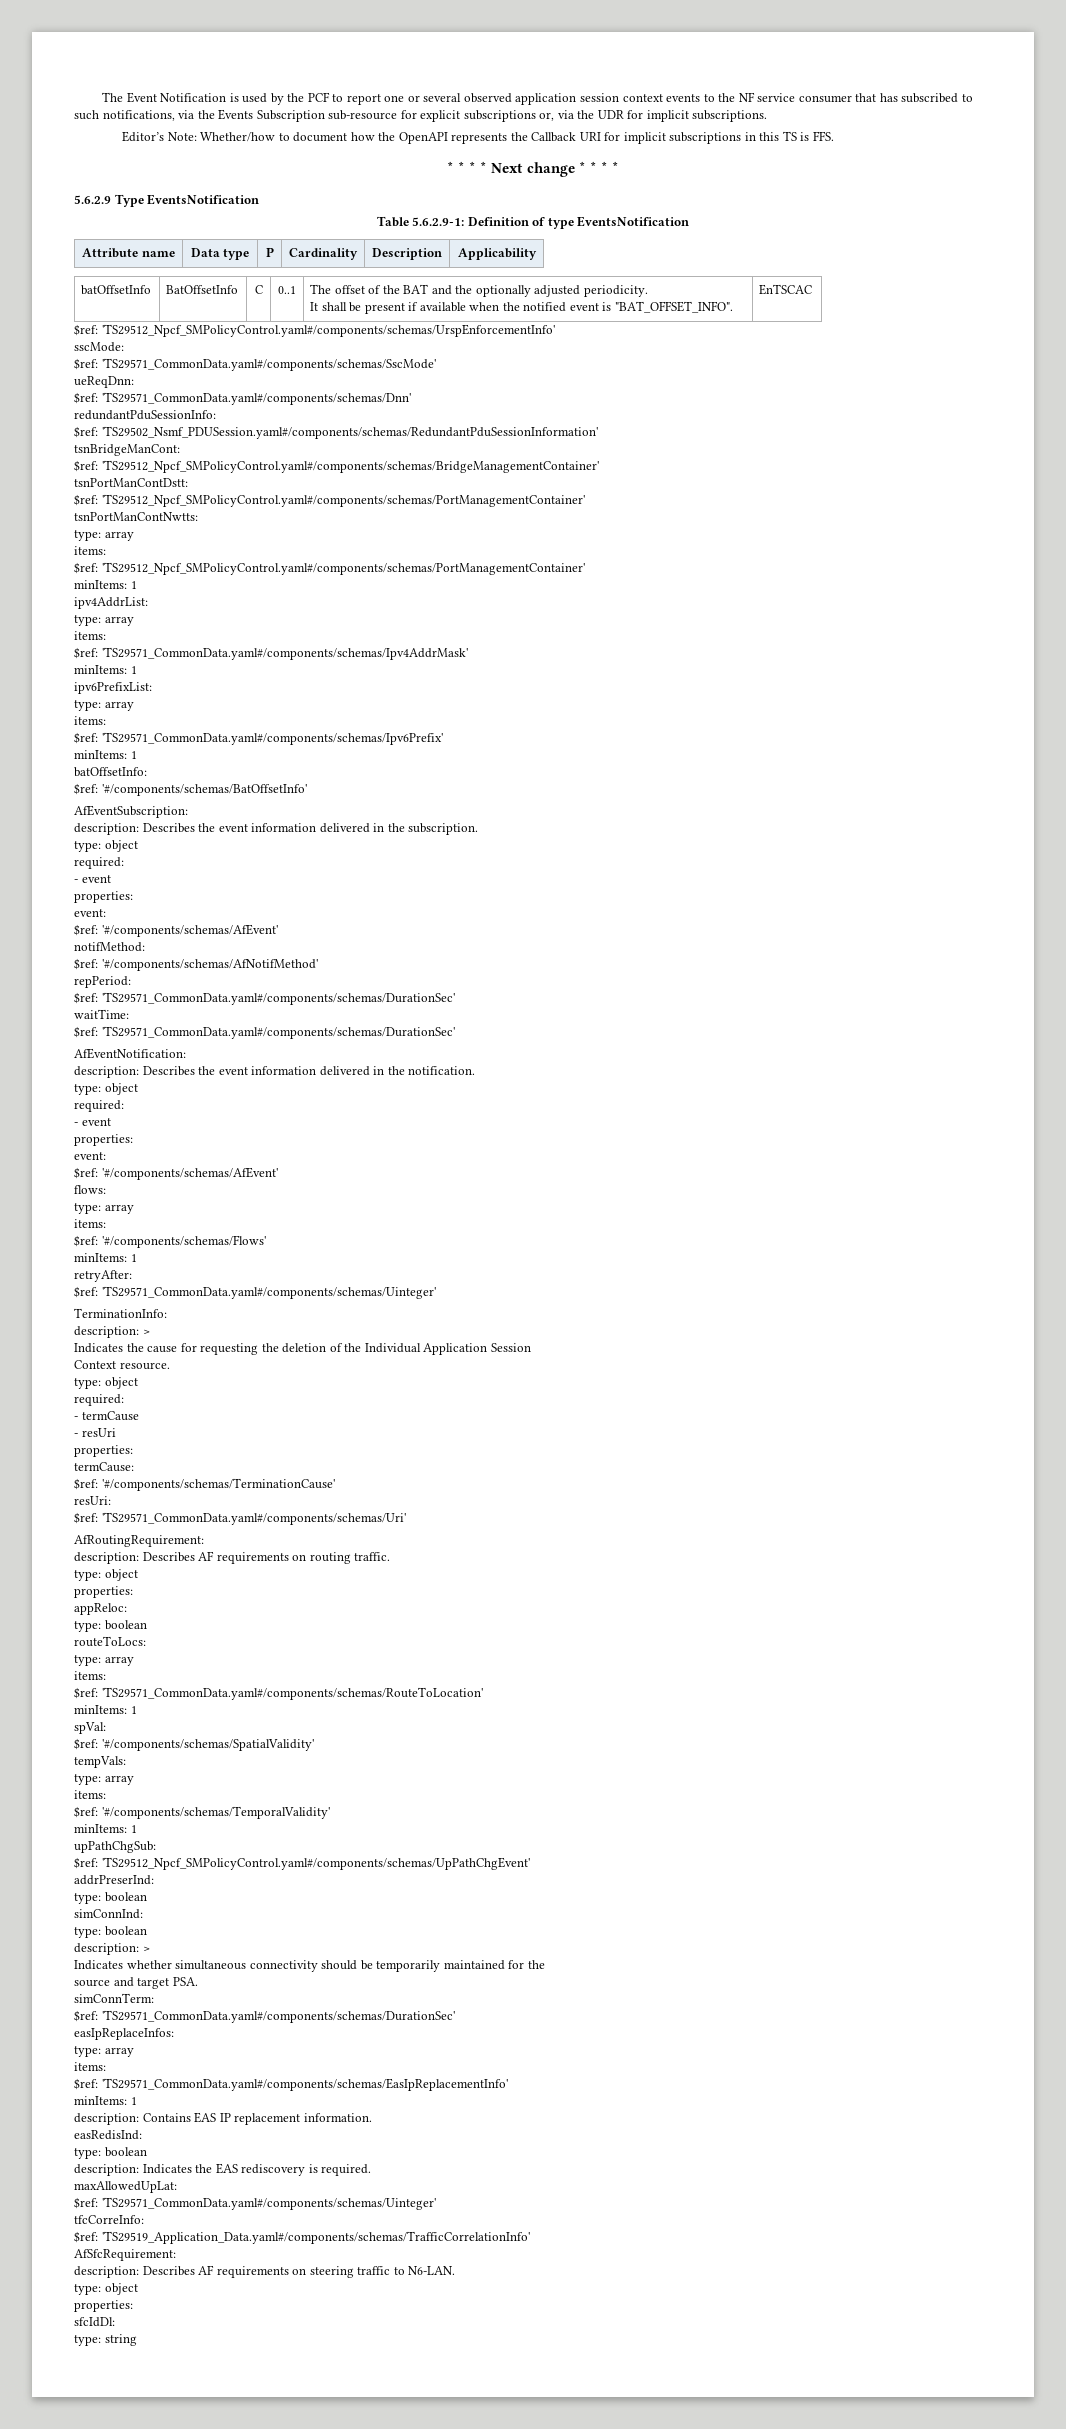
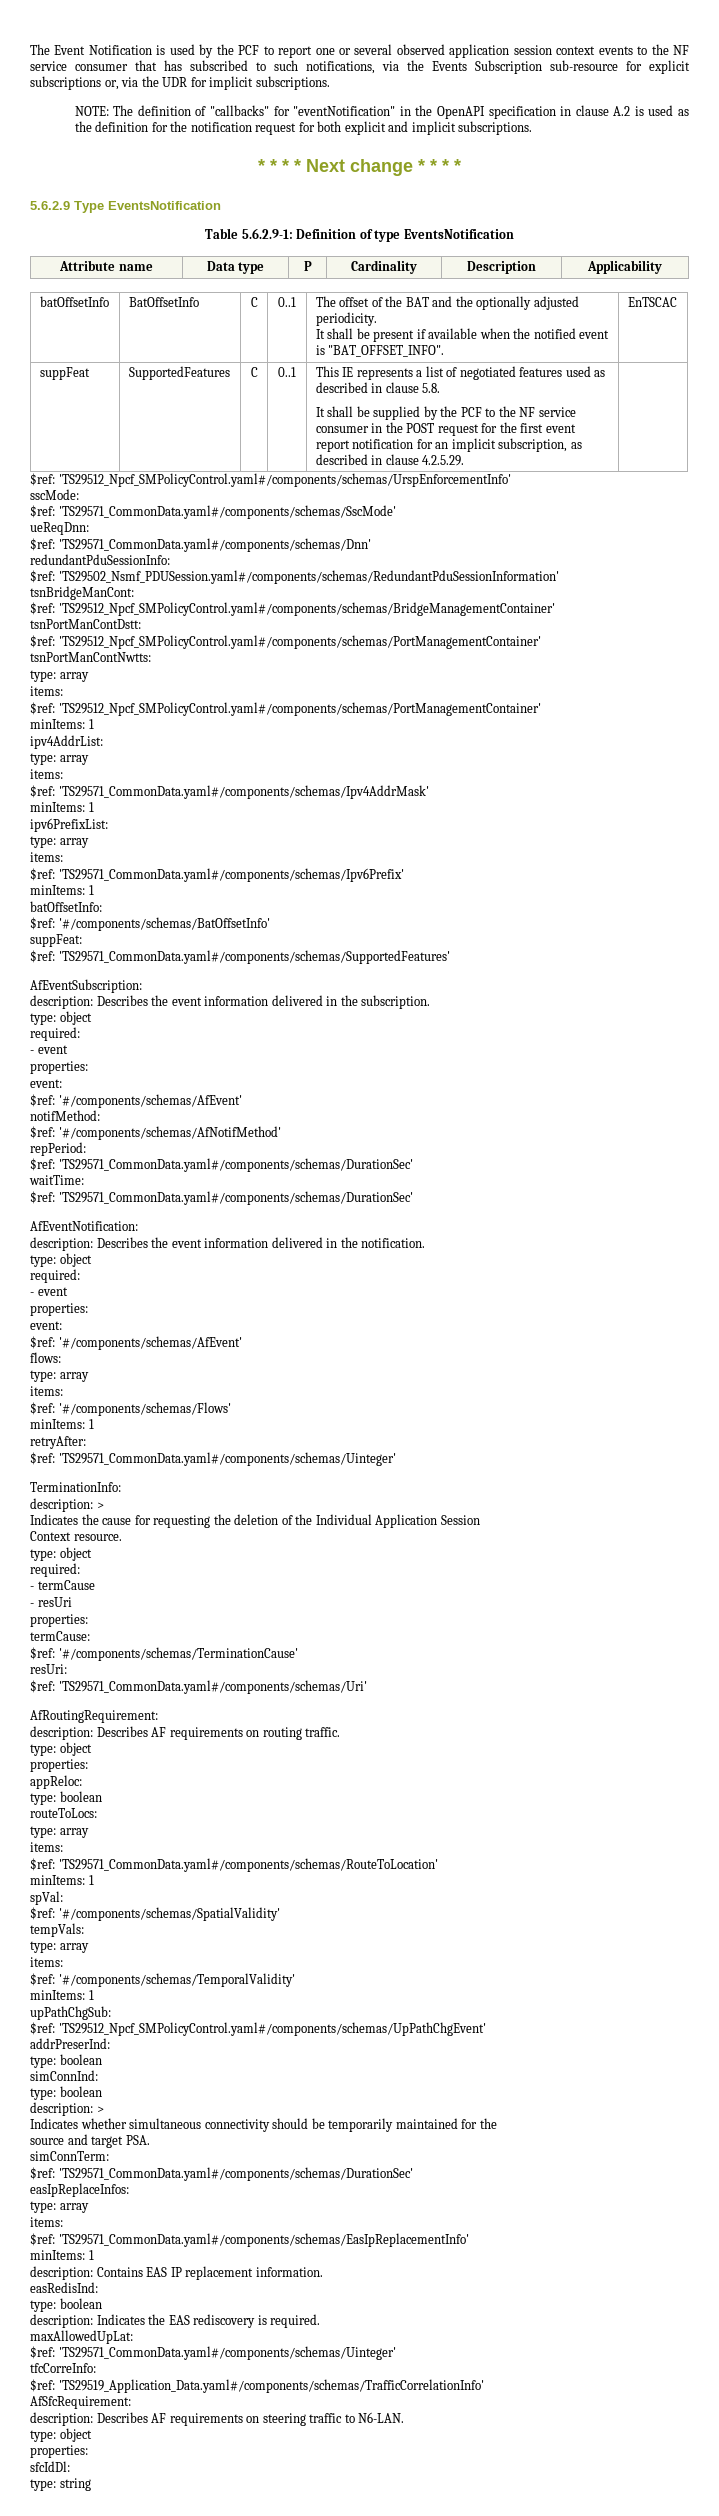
- Editor’s Note: Whether/how to document how the OpenAPI represents the Callback URI for implicit subscriptions in this TS is FFS.
+ NOTE: The definition of "callbacks" for "eventNotification" in the OpenAPI specification in clause A.2 is used as the definition for the notification request for both explicit and implicit subscriptions.
+ suppFeat | SupportedFeatures | C | 0..1 | This IE represents a list of negotiated features used as described in clause 5.8.
+ It shall be supplied by the PCF to the NF service consumer in the POST request for the first event report notification for an implicit subscription, as described in clause 4.2.5.29.
+ suppFeat:
+ $ref: 'TS29571_CommonData.yaml#/components/schemas/SupportedFeatures'

